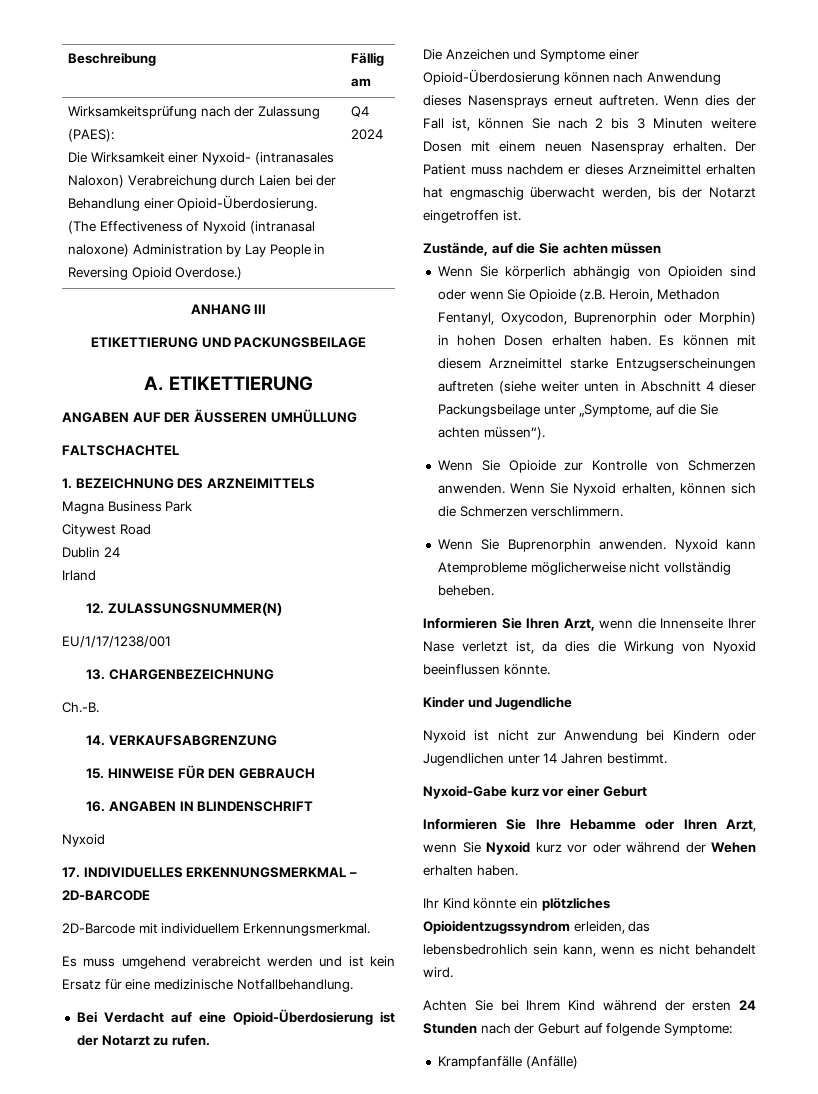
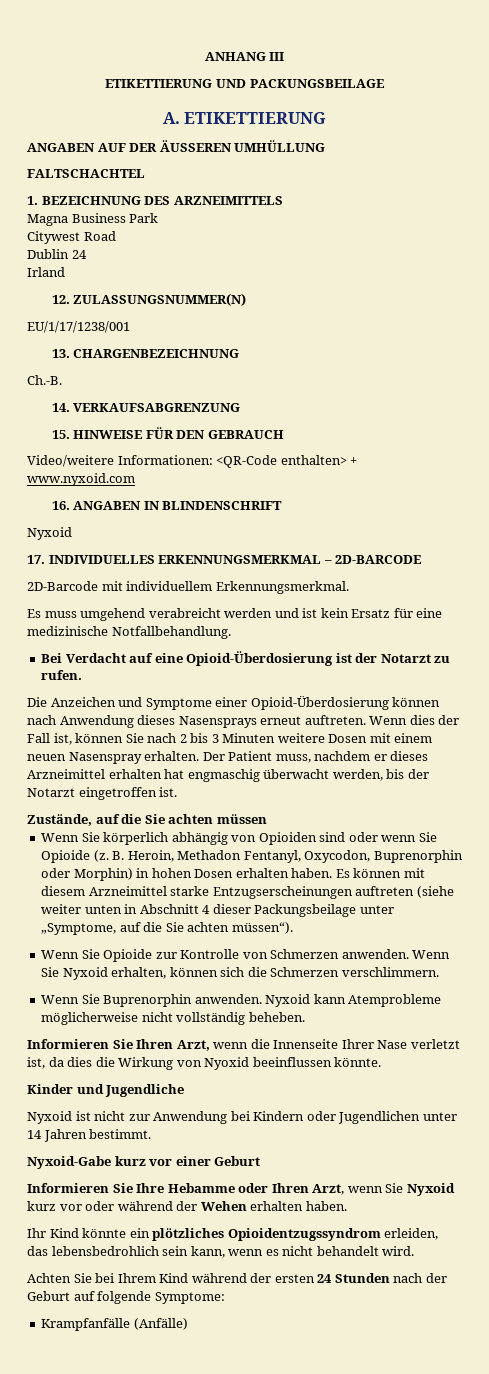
- Beschreibung | Fällig am
- Wirksamkeitsprüfung nach der Zulassung (PAES):
- Die Wirksamkeit einer Nyxoid- (intranasales Naloxon) Verabreichung durch Laien bei der Behandlung einer Opioid-Überdosierung. (The Effectiveness of Nyxoid (intranasal naloxone) Administration by Lay People in Reversing Opioid Overdose.) | Q4 2024
+ Video/weitere Informationen: <QR-Code enthalten> + www.nyxoid.com
- Der Patient muss nachdem er dieses Arzneimittel erhalten hat engmaschig überwacht werden, bis der Notarzt eingetroffen ist.
+ Der Patient muss, nachdem er dieses Arzneimittel erhalten hat engmaschig überwacht werden, bis der Notarzt eingetroffen ist.
- Wenn Sie körperlich abhängig von Opioiden sind oder wenn Sie Opioide (z.B. Heroin, Methadon Fentanyl, Oxycodon, Buprenorphin oder Morphin) in hohen Dosen erhalten haben.
+ Wenn Sie körperlich abhängig von Opioiden sind oder wenn Sie Opioide (z. B. Heroin, Methadon Fentanyl, Oxycodon, Buprenorphin oder Morphin) in hohen Dosen erhalten haben.

